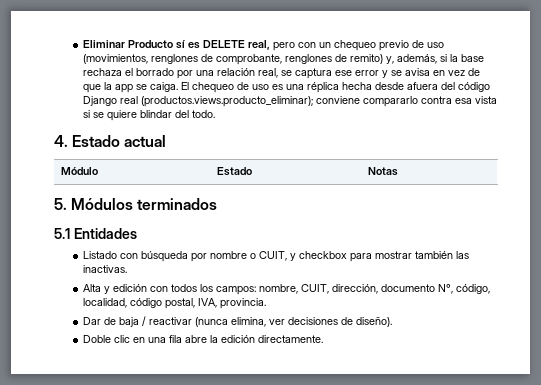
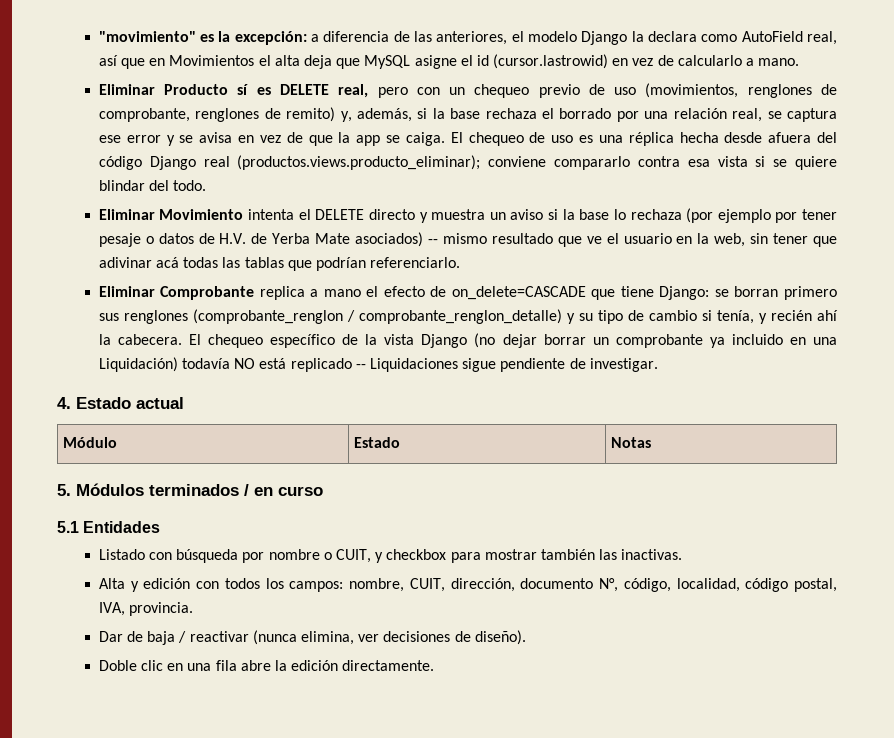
+ "movimiento" es la excepción: a diferencia de las anteriores, el modelo Django la declara como AutoField real, así que en Movimientos el alta deja que MySQL asigne el id (cursor.lastrowid) en vez de calcularlo a mano.
+ Eliminar Movimiento intenta el DELETE directo y muestra un aviso si la base lo rechaza (por ejemplo por tener pesaje o datos de H.V. de Yerba Mate asociados) -- mismo resultado que ve el usuario en la web, sin tener que adivinar acá todas las tablas que podrían referenciarlo.
+ Eliminar Comprobante replica a mano el efecto de on_delete=CASCADE que tiene Django: se borran primero sus renglones (comprobante_renglon / comprobante_renglon_detalle) y su tipo de cambio si tenía, y recién ahí la cabecera. El chequeo específico de la vista Django (no dejar borrar un comprobante ya incluido en una Liquidación) todavía NO está replicado -- Liquidaciones sigue pendiente de investigar.
- 5. Módulos terminados
+ 5. Módulos terminados / en curso

